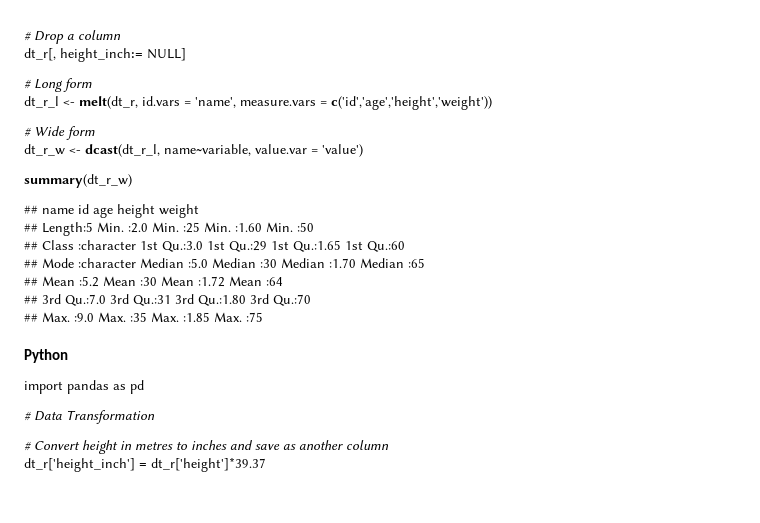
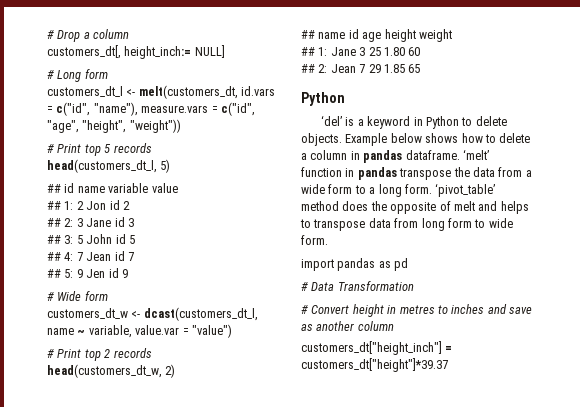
- dt_r[, height_inch:= NULL]
+ customers_dt[, height_inch:= NULL]
- dt_r_l <- melt(dt_r, id.vars = 'name', measure.vars = c('id','age','height','weight'))
+ customers_dt_l <- melt(customers_dt, id.vars = c("id", "name"), measure.vars = c("id", "age", "height", "weight"))
+ # Print top 5 records
+ head(customers_dt_l, 5)
+ ## id name variable value
+ ## 1: 2 Jon id 2
+ ## 2: 3 Jane id 3
+ ## 3: 5 John id 5
+ ## 4: 7 Jean id 7
+ ## 5: 9 Jen id 9
  # Wide form
- dt_r_w <- dcast(dt_r_l, name~variable, value.var = 'value')
- summary(dt_r_w)
+ customers_dt_w <- dcast(customers_dt_l, name ~ variable, value.var = "value")
+ # Print top 2 records
+ head(customers_dt_w, 2)
- ## Length:5 Min. :2.0 Min. :25 Min. :1.60 Min. :50
- ## Class :character 1st Qu.:3.0 1st Qu.:29 1st Qu.:1.65 1st Qu.:60
- ## Mode :character Median :5.0 Median :30 Median :1.70 Median :65
- ## Mean :5.2 Mean :30 Mean :1.72 Mean :64
- ## 3rd Qu.:7.0 3rd Qu.:31 3rd Qu.:1.80 3rd Qu.:70
- ## Max. :9.0 Max. :35 Max. :1.85 Max. :75
+ ## 1: Jane 3 25 1.80 60
+ ## 2: Jean 7 29 1.85 65
  Python
+ ‘del’ is a keyword in Python to delete objects. Example below shows how to delete a column in pandas dataframe. ‘melt’ function in pandas transpose the data from a wide form to a long form. ‘pivot_table’ method does the opposite of melt and helps to transpose data from long form to wide form.
- dt_r['height_inch'] = dt_r['height']*39.37
+ customers_dt["height_inch"] = customers_dt["height"]*39.37

